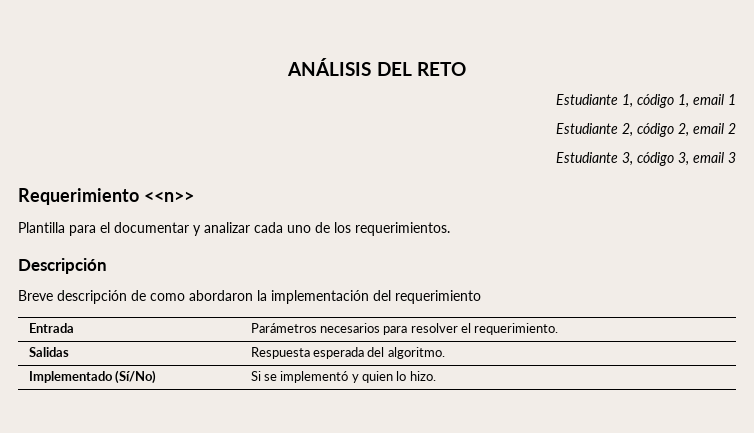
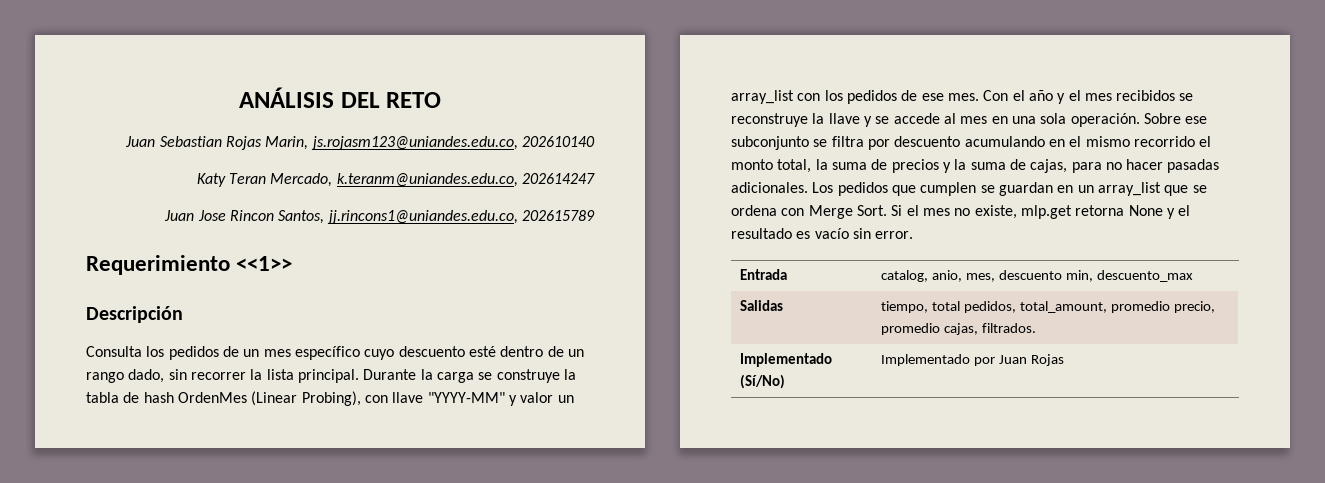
- Estudiante 1, código 1, email 1
- Estudiante 2, código 2, email 2
- Estudiante 3, código 3, email 3
- Requerimiento <<n>>
- Plantilla para el documentar y analizar cada uno de los requerimientos.
+ Juan Sebastian Rojas Marin, js.rojasm123@uniandes.edu.co, 202610140
+ Katy Teran Mercado, k.teranm@uniandes.edu.co, 202614247
+ Juan Jose Rincon Santos, jj.rincons1@uniandes.edu.co, 202615789
+ Requerimiento <<1>>
  Descripción
- Breve descripción de como abordaron la implementación del requerimiento
- Entrada | Parámetros necesarios para resolver el requerimiento.
- Salidas | Respuesta esperada del algoritmo.
- Implementado (Sí/No) | Si se implementó y quien lo hizo.
+ Consulta los pedidos de un mes específico cuyo descuento esté dentro de un rango dado, sin recorrer la lista principal. Durante la carga se construye la tabla de hash OrdenMes (Linear Probing), con llave "YYYY-MM" y valor un array_list con los pedidos de ese mes. Con el año y el mes recibidos se reconstruye la llave y se accede al mes en una sola operación. Sobre ese subconjunto se filtra por descuento acumulando en el mismo recorrido el monto total, la suma de precios y la suma de cajas, para no hacer pasadas adicionales. Los pedidos que cumplen se guardan en un array_list que se ordena con Merge Sort. Si el mes no existe, mlp.get retorna None y el resultado es vacío sin error.
+ Entrada | catalog, anio, mes, descuento min, descuento_max
+ Salidas | tiempo, total pedidos, total_amount, promedio precio, promedio cajas, filtrados.
+ Implementado (Sí/No) | Implementado por Juan Rojas

